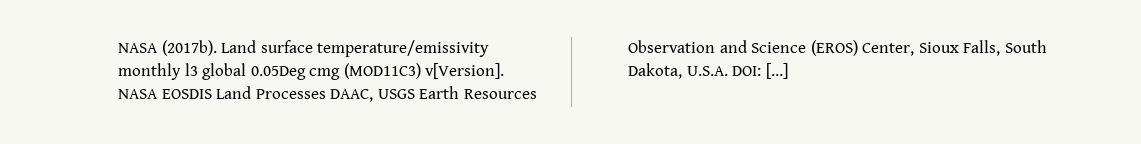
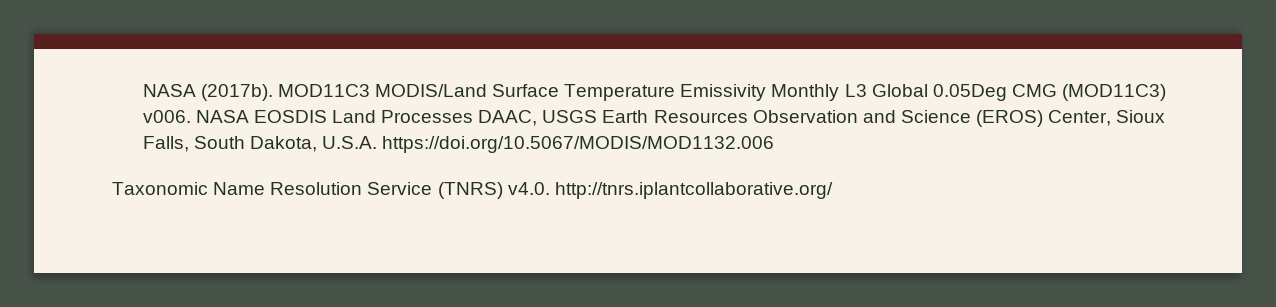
- Land surface temperature/emissivity monthly l3 global 0.05Deg cmg (MOD11C3) v[Version].
+ MOD11C3 MODIS/Land Surface Temperature Emissivity Monthly L3 Global 0.05Deg CMG (MOD11C3) v006.
- NASA EOSDIS Land Processes DAAC, USGS Earth Resources Observation and Science (EROS) Center, Sioux Falls, South Dakota, U.S.A. DOI: […]
+ NASA EOSDIS Land Processes DAAC, USGS Earth Resources Observation and Science (EROS) Center, Sioux Falls, South Dakota, U.S.A. https://doi.org/10.5067/MODIS/MOD1132.006
+ Taxonomic Name Resolution Service (TNRS) v4.0. http://tnrs.iplantcollaborative.org/

